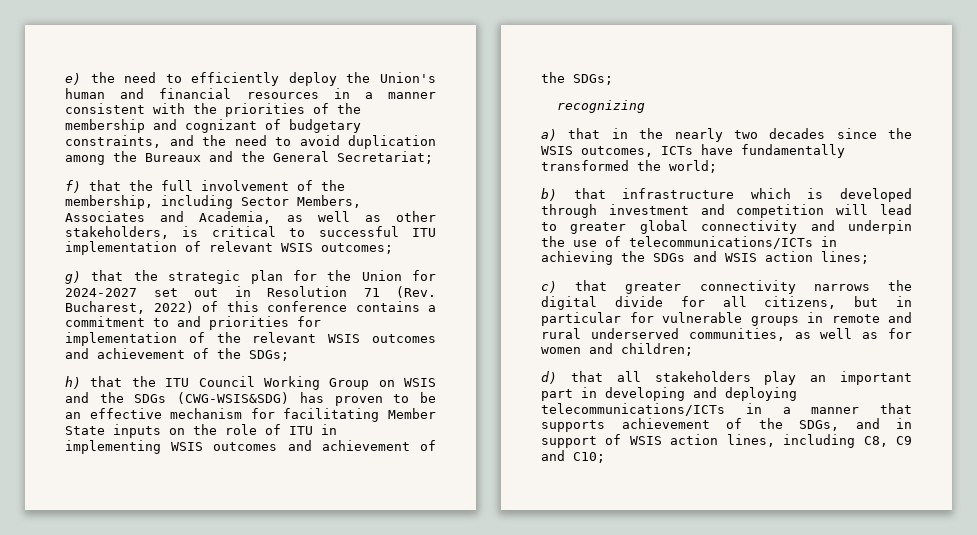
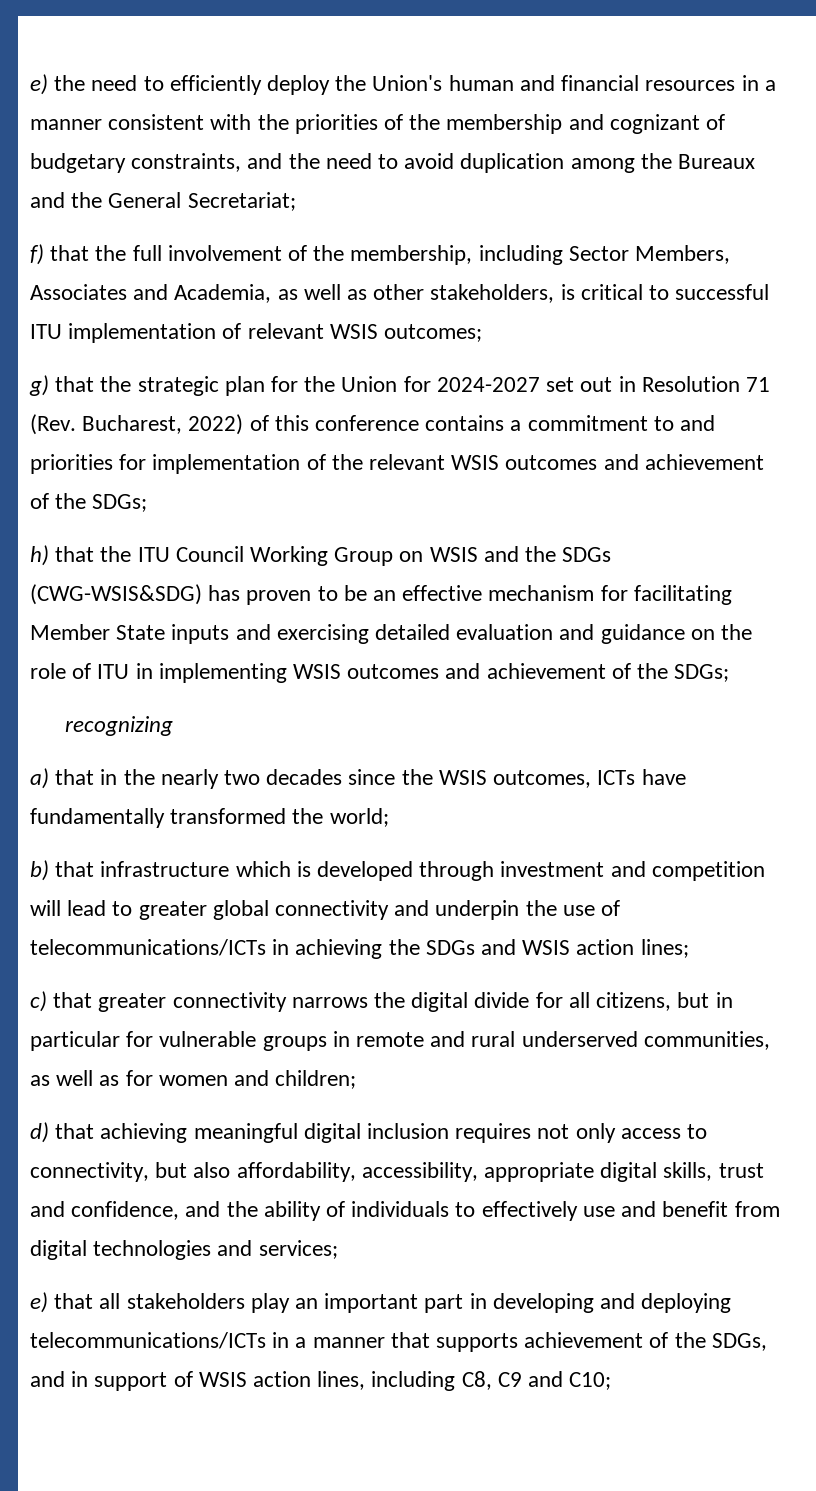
- h) that the ITU Council Working Group on WSIS and the SDGs (CWG-WSIS&SDG) has proven to be an effective mechanism for facilitating Member State inputs on the role of ITU in implementing WSIS outcomes and achievement of the SDGs;
+ h) that the ITU Council Working Group on WSIS and the SDGs (CWG-WSIS&SDG) has proven to be an effective mechanism for facilitating Member State inputs and exercising detailed evaluation and guidance on the role of ITU in implementing WSIS outcomes and achievement of the SDGs;
- d) that all stakeholders play an important part in developing and deploying telecommunications/ICTs in a manner that supports achievement of the SDGs, and in support of WSIS action lines, including C8, C9 and C10;
+ d) that achieving meaningful digital inclusion requires not only access to connectivity, but also affordability, accessibility, appropriate digital skills, trust and confidence, and the ability of individuals to effectively use and benefit from digital technologies and services;
+ e) that all stakeholders play an important part in developing and deploying telecommunications/ICTs in a manner that supports achievement of the SDGs, and in support of WSIS action lines, including C8, C9 and C10;

